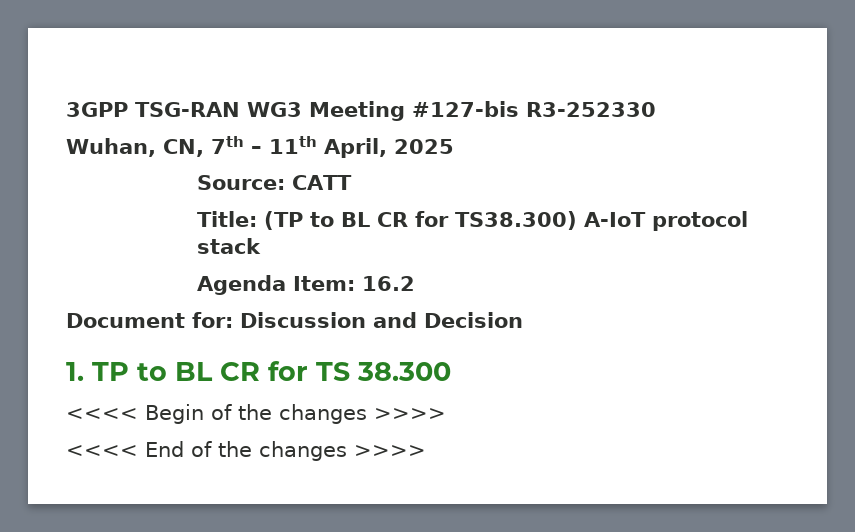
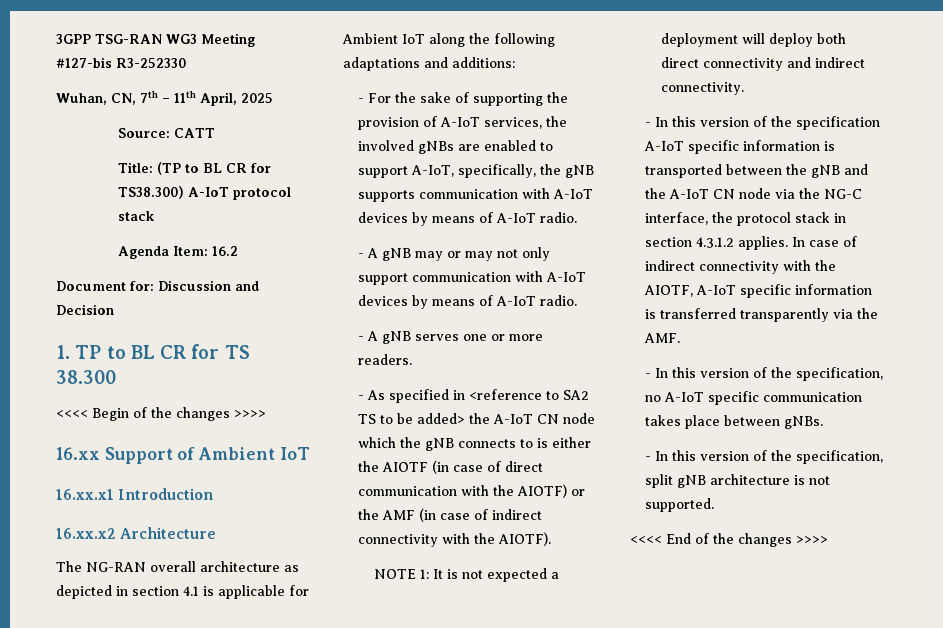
+ 16.xx Support of Ambient IoT
+ 16.xx.x1 Introduction
+ 16.xx.x2 Architecture
+ The NG-RAN overall architecture as depicted in section 4.1 is applicable for Ambient IoT along the following adaptations and additions:
+ - For the sake of supporting the provision of A-IoT services, the involved gNBs are enabled to support A-IoT, specifically, the gNB supports communication with A-IoT devices by means of A-IoT radio.
+ - A gNB may or may not only support communication with A-IoT devices by means of A-IoT radio.
+ - A gNB serves one or more readers.
+ - As specified in <reference to SA2 TS to be added> the A-IoT CN node which the gNB connects to is either the AIOTF (in case of direct communication with the AIOTF) or the AMF (in case of indirect connectivity with the AIOTF).
+ NOTE 1: It is not expected a deployment will deploy both direct connectivity and indirect connectivity.
+ - In this version of the specification A-IoT specific information is transported between the gNB and the A-IoT CN node via the NG-C interface, the protocol stack in section 4.3.1.2 applies. In case of indirect connectivity with the AIOTF, A-IoT specific information is transferred transparently via the AMF.
+ - In this version of the specification, no A-IoT specific communication takes place between gNBs.
+ - In this version of the specification, split gNB architecture is not supported.

